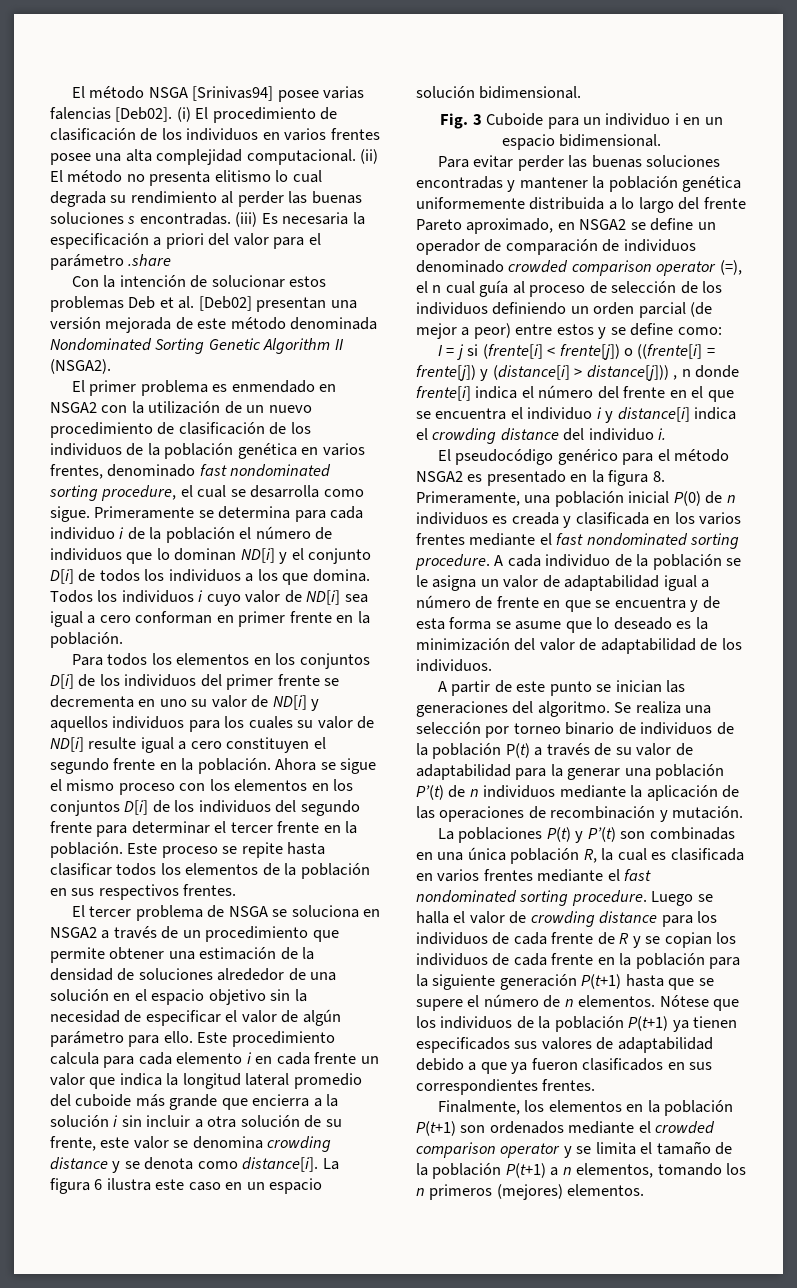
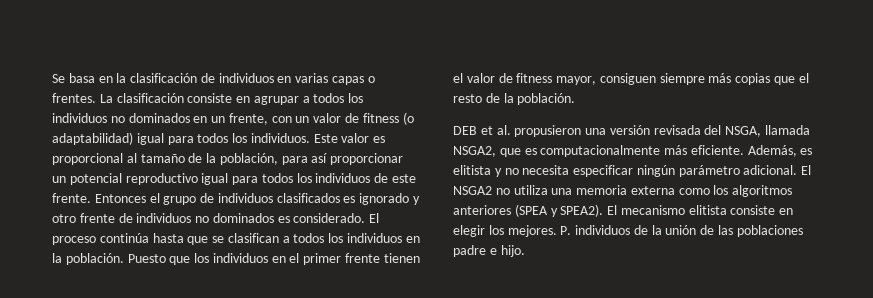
- El método NSGA [Srinivas94] posee varias falencias [Deb02]. (i) El procedimiento de clasificación de los individuos en varios frentes posee una alta complejidad computacional. (ii) El método no presenta elitismo lo cual degrada su rendimiento al perder las buenas soluciones s encontradas. (iii) Es necesaria la especificación a priori del valor para el parámetro .share
- Con la intención de solucionar estos problemas Deb et al. [Deb02] presentan una versión mejorada de este método denominada Nondominated Sorting Genetic Algorithm II (NSGA2).
- El primer problema es enmendado en NSGA2 con la utilización de un nuevo procedimiento de clasificación de los individuos de la población genética en varios frentes, denominado fast nondominated sorting procedure, el cual se desarrolla como sigue. Primeramente se determina para cada individuo i de la población el número de individuos que lo dominan ND[i] y el conjunto D[i] de todos los individuos a los que domina. Todos los individuos i cuyo valor de ND[i] sea igual a cero conforman en primer frente en la población.
- Para todos los elementos en los conjuntos D[i] de los individuos del primer frente se decrementa en uno su valor de ND[i] y aquellos individuos para los cuales su valor de ND[i] resulte igual a cero constituyen el segundo frente en la población. Ahora se sigue el mismo proceso con los elementos en los conjuntos D[i] de los individuos del segundo frente para determinar el tercer frente en la población. Este proceso se repite hasta clasificar todos los elementos de la población en sus respectivos frentes.
- El tercer problema de NSGA se soluciona en NSGA2 a través de un procedimiento que permite obtener una estimación de la densidad de soluciones alrededor de una solución en el espacio objetivo sin la necesidad de especificar el valor de algún parámetro para ello. Este procedimiento calcula para cada elemento i en cada frente un valor que indica la longitud lateral promedio del cuboide más grande que encierra a la solución i sin incluir a otra solución de su frente, este valor se denomina crowding distance y se denota como distance[i]. La figura 6 ilustra este caso en un espacio solución bidimensional.
- Fig. 3 Cuboide para un individuo i en un espacio bidimensional.
- Para evitar perder las buenas soluciones encontradas y mantener la población genética uniformemente distribuida a lo largo del frente Pareto aproximado, en NSGA2 se define un operador de comparación de individuos denominado crowded comparison operator (=), el n cual guía al proceso de selección de los individuos definiendo un orden parcial (de mejor a peor) entre estos y se define como:
- I = j si (frente[i] < frente[j]) o ((frente[i] = frente[j]) y (distance[i] > distance[j])) , n donde frente[i] indica el número del frente en el que se encuentra el individuo i y distance[i] indica el crowding distance del individuo i.
- El pseudocódigo genérico para el método NSGA2 es presentado en la figura 8. Primeramente, una población inicial P(0) de n individuos es creada y clasificada en los varios frentes mediante el fast nondominated sorting procedure. A cada individuo de la población se le asigna un valor de adaptabilidad igual a número de frente en que se encuentra y de esta forma se asume que lo deseado es la minimización del valor de adaptabilidad de los individuos.
- A partir de este punto se inician las generaciones del algoritmo. Se realiza una selección por torneo binario de individuos de la población P(t) a través de su valor de adaptabilidad para la generar una población P’(t) de n individuos mediante la aplicación de las operaciones de recombinación y mutación.
- La poblaciones P(t) y P’(t) son combinadas en una única población R, la cual es clasificada en varios frentes mediante el fast nondominated sorting procedure. Luego se halla el valor de crowding distance para los individuos de cada frente de R y se copian los individuos de cada frente en la población para la siguiente generación P(t+1) hasta que se supere el número de n elementos. Nótese que los individuos de la población P(t+1) ya tienen especificados sus valores de adaptabilidad debido a que ya fueron clasificados en sus correspondientes frentes.
- Finalmente, los elementos en la población P(t+1) son ordenados mediante el crowded comparison operator y se limita el tamaño de la población P(t+1) a n elementos, tomando los n primeros (mejores) elementos.
+ Se basa en la clasificación de individuos en varias capas o frentes. La clasificación consiste en agrupar a todos los individuos no dominados en un frente, con un valor de fitness (o adaptabilidad) igual para todos los individuos. Este valor es proporcional al tamaño de la población, para así proporcionar un potencial reproductivo igual para todos los individuos de este frente. Entonces el grupo de individuos clasificados es ignorado y otro frente de individuos no dominados es considerado. El proceso continúa hasta que se clasifican a todos los individuos en la población. Puesto que los individuos en el primer frente tienen el valor de fitness mayor, consiguen siempre más copias que el resto de la población.
+ DEB et al. propusieron una versión revisada del NSGA, llamada NSGA2, que es computacionalmente más eficiente. Además, es elitista y no necesita especificar ningún parámetro adicional. El NSGA2 no utiliza una memoria externa como los algoritmos anteriores (SPEA y SPEA2). El mecanismo elitista consiste en elegir los mejores. P. individuos de la unión de las poblaciones padre e hijo.

